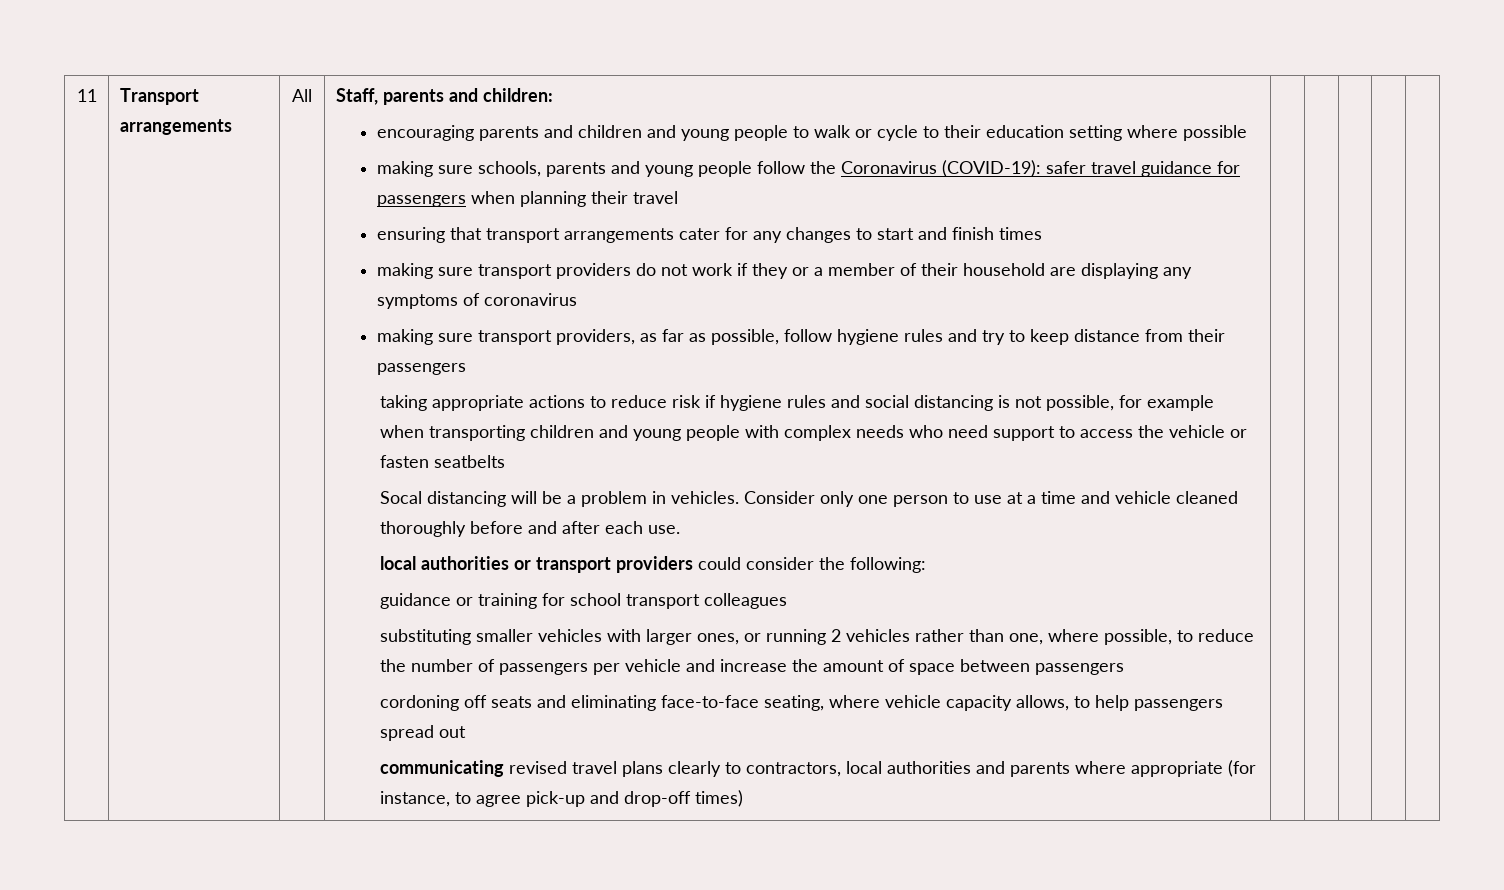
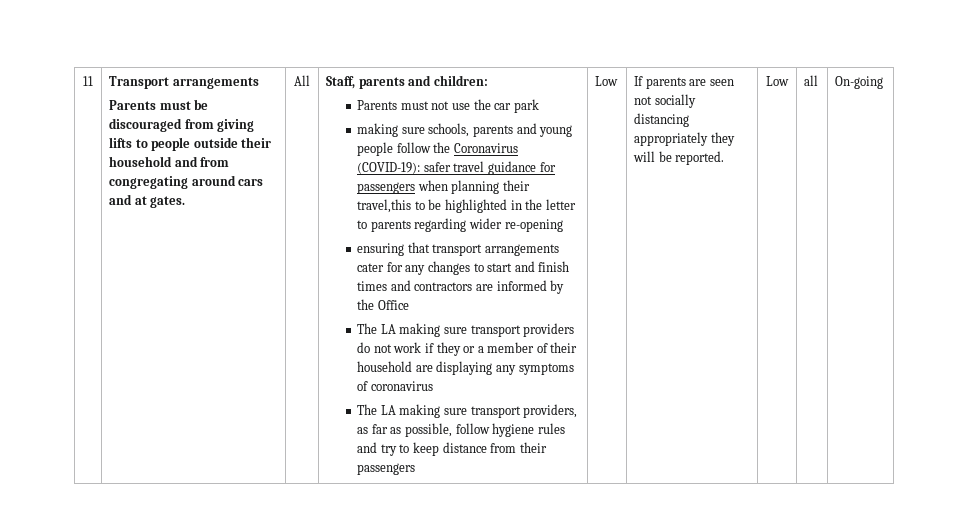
+ Parents must be discouraged from giving lifts to people outside their household and from congregating around cars and at gates.
- encouraging parents and children and young people to walk or cycle to their education setting where possible
+ Parents must not use the car park
- making sure schools, parents and young people follow the Coronavirus (COVID-19): safer travel guidance for passengers when planning their travel
+ making sure schools, parents and young people follow the Coronavirus (COVID-19): safer travel guidance for passengers when planning their travel,this to be highlighted in the letter to parents regarding wider re-opening
- ensuring that transport arrangements cater for any changes to start and finish times
- making sure transport providers do not work if they or a member of their household are displaying any symptoms of coronavirus
+ ensuring that transport arrangements cater for any changes to start and finish times and contractors are informed by the Office
+ The LA making sure transport providers do not work if they or a member of their household are displaying any symptoms of coronavirus
- making sure transport providers, as far as possible, follow hygiene rules and try to keep distance from their passengers
+ The LA making sure transport providers, as far as possible, follow hygiene rules and try to keep distance from their passengers
- taking appropriate actions to reduce risk if hygiene rules and social distancing is not possible, for example when transporting children and young people with complex needs who need support to access the vehicle or fasten seatbelts
- Socal distancing will be a problem in vehicles. Consider only one person to use at a time and vehicle cleaned thoroughly before and after each use.
- local authorities or transport providers could consider the following:
- guidance or training for school transport colleagues
- substituting smaller vehicles with larger ones, or running 2 vehicles rather than one, where possible, to reduce the number of passengers per vehicle and increase the amount of space between passengers
- cordoning off seats and eliminating face-to-face seating, where vehicle capacity allows, to help passengers spread out
- communicating revised travel plans clearly to contractors, local authorities and parents where appropriate (for instance, to agree pick-up and drop-off times)
+ Low | If parents are seen not socially distancing appropriately they will be reported. | Low | all | On-going

